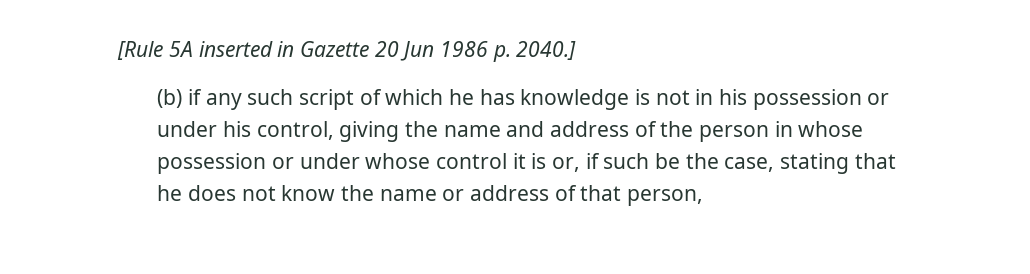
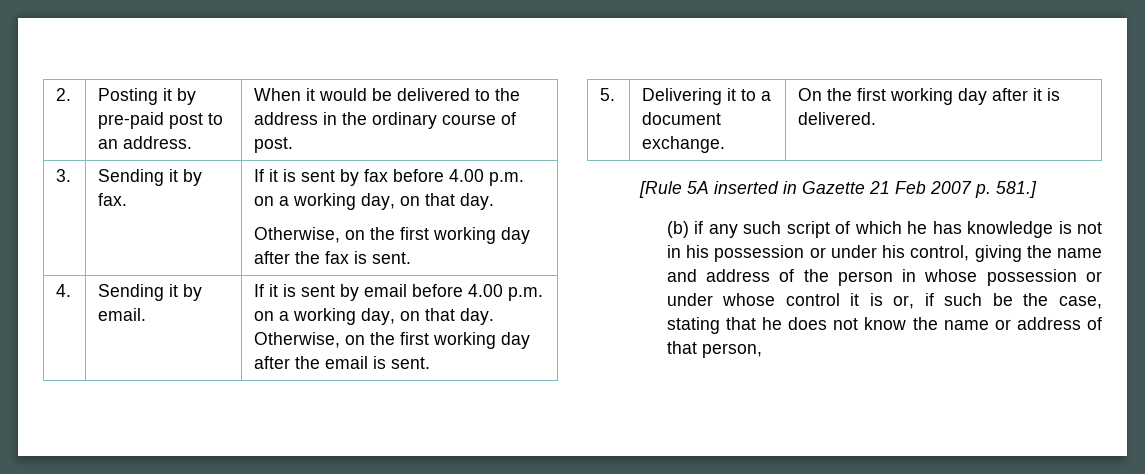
+ 2. | Posting it by pre-paid post to an address. | When it would be delivered to the address in the ordinary course of post.
+ 3. | Sending it by fax. | If it is sent by fax before 4.00 p.m. on a working day, on that day.
+ Otherwise, on the first working day after the fax is sent.
+ 4. | Sending it by email. | If it is sent by email before 4.00 p.m. on a working day, on that day. Otherwise, on the first working day after the email is sent.
+ 5. | Delivering it to a document exchange. | On the first working day after it is delivered.
- [Rule 5A inserted in Gazette 20 Jun 1986 p. 2040.]
+ [Rule 5A inserted in Gazette 21 Feb 2007 p. 581.]

